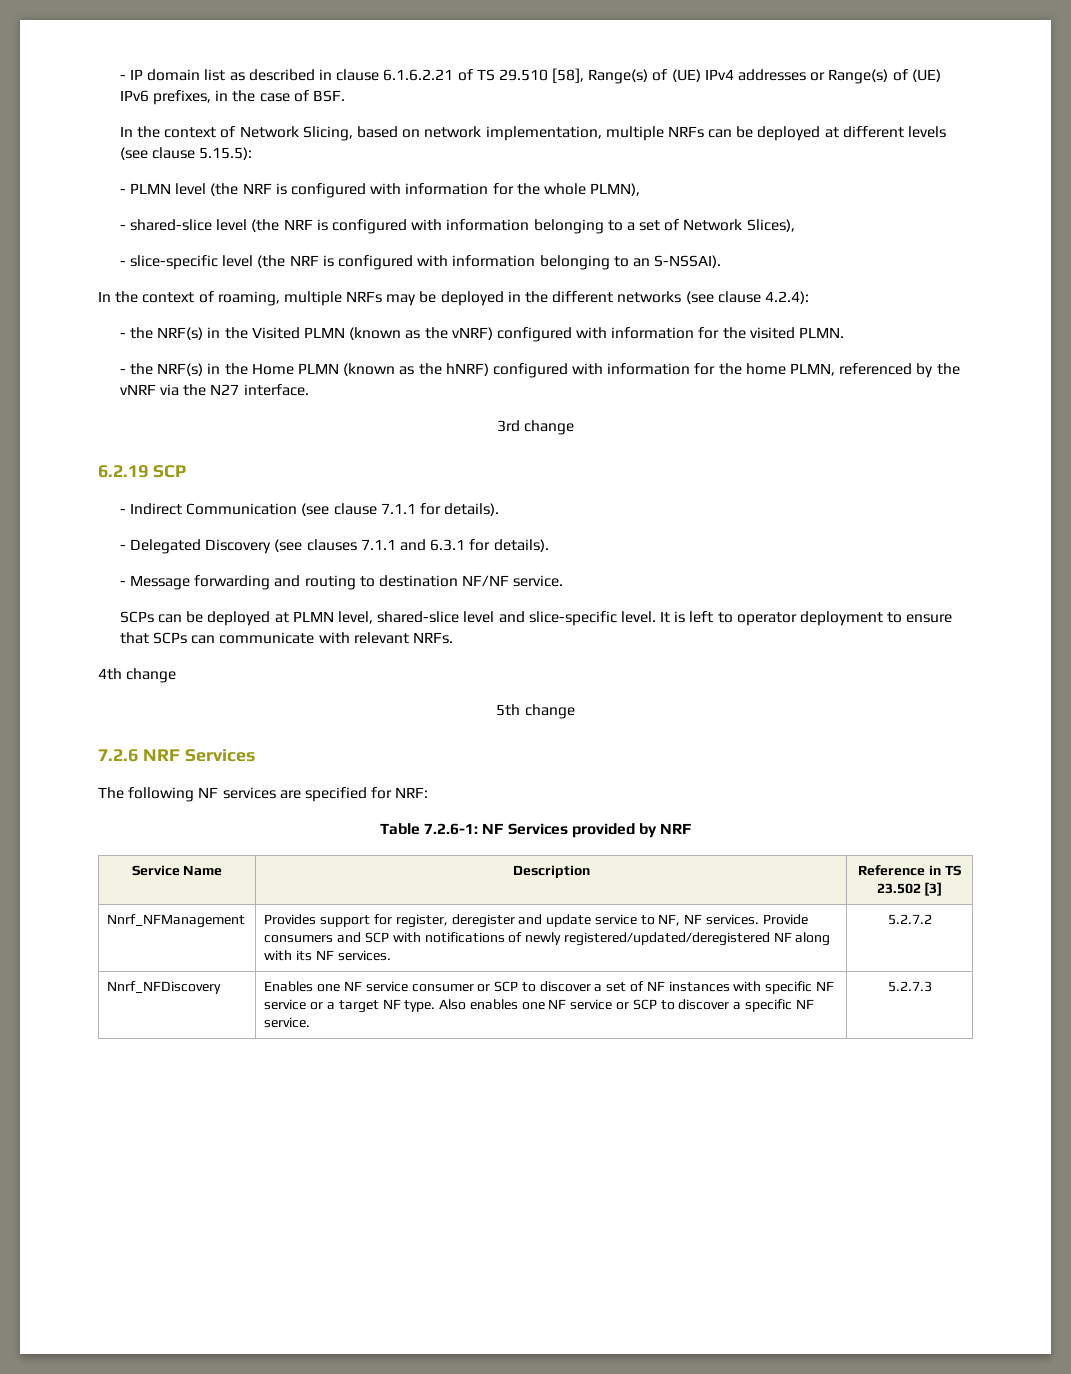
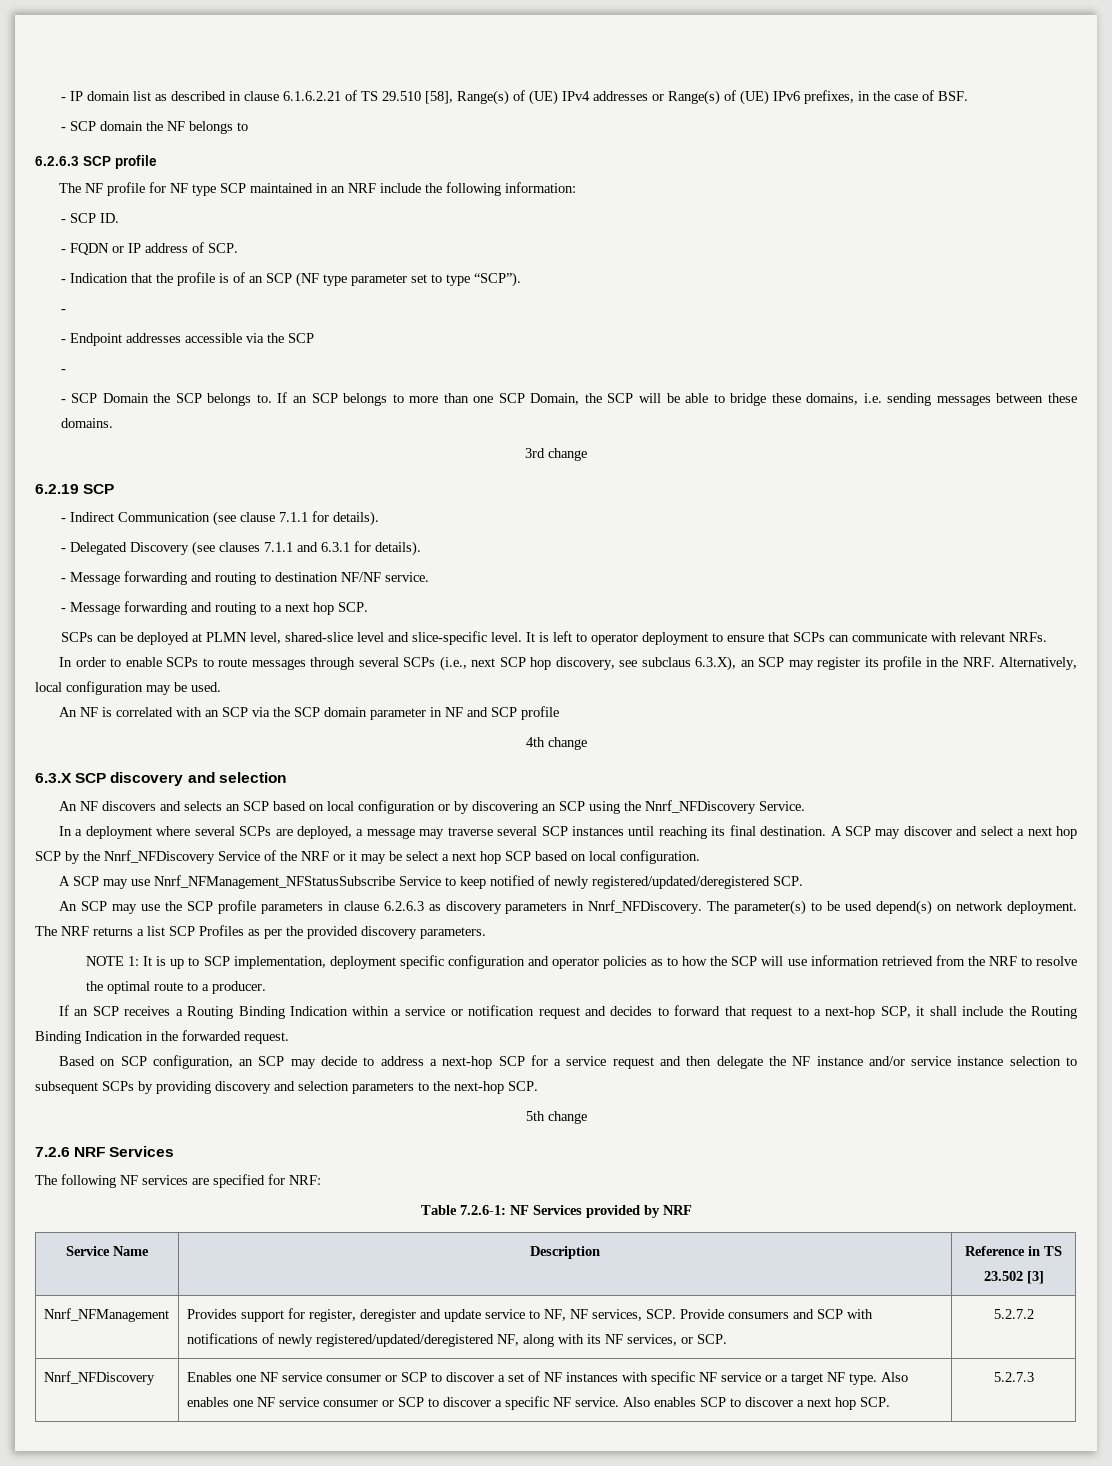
- In the context of Network Slicing, based on network implementation, multiple NRFs can be deployed at different levels (see clause 5.15.5):
- - PLMN level (the NRF is configured with information for the whole PLMN),
- - shared-slice level (the NRF is configured with information belonging to a set of Network Slices),
- - slice-specific level (the NRF is configured with information belonging to an S-NSSAI).
- In the context of roaming, multiple NRFs may be deployed in the different networks (see clause 4.2.4):
- - the NRF(s) in the Visited PLMN (known as the vNRF) configured with information for the visited PLMN.
- - the NRF(s) in the Home PLMN (known as the hNRF) configured with information for the home PLMN, referenced by the vNRF via the N27 interface.
+ - SCP domain the NF belongs to
+ 6.2.6.3 SCP profile
+ The NF profile for NF type SCP maintained in an NRF include the following information:
+ - SCP ID.
+ - FQDN or IP address of SCP.
+ - Indication that the profile is of an SCP (NF type parameter set to type “SCP”).
+ -
+ - Endpoint addresses accessible via the SCP
+ -
+ - SCP Domain the SCP belongs to. If an SCP belongs to more than one SCP Domain, the SCP will be able to bridge these domains, i.e. sending messages between these domains.
+ - Message forwarding and routing to a next hop SCP.
+ In order to enable SCPs to route messages through several SCPs (i.e., next SCP hop discovery, see subclaus 6.3.X), an SCP may register its profile in the NRF. Alternatively, local configuration may be used.
+ An NF is correlated with an SCP via the SCP domain parameter in NF and SCP profile
  4th change
+ 6.3.X SCP discovery and selection
+ An NF discovers and selects an SCP based on local configuration or by discovering an SCP using the Nnrf_NFDiscovery Service.
+ In a deployment where several SCPs are deployed, a message may traverse several SCP instances until reaching its final destination. A SCP may discover and select a next hop SCP by the Nnrf_NFDiscovery Service of the NRF or it may be select a next hop SCP based on local configuration.
+ A SCP may use Nnrf_NFManagement_NFStatusSubscribe Service to keep notified of newly registered/updated/deregistered SCP.
+ An SCP may use the SCP profile parameters in clause 6.2.6.3 as discovery parameters in Nnrf_NFDiscovery. The parameter(s) to be used depend(s) on network deployment. The NRF returns a list SCP Profiles as per the provided discovery parameters.
+ NOTE 1: It is up to SCP implementation, deployment specific configuration and operator policies as to how the SCP will use information retrieved from the NRF to resolve the optimal route to a producer.
+ If an SCP receives a Routing Binding Indication within a service or notification request and decides to forward that request to a next-hop SCP, it shall include the Routing Binding Indication in the forwarded request.
+ Based on SCP configuration, an SCP may decide to address a next-hop SCP for a service request and then delegate the NF instance and/or service instance selection to subsequent SCPs by providing discovery and selection parameters to the next-hop SCP.
- Nnrf_NFManagement | Provides support for register, deregister and update service to NF, NF services. Provide consumers and SCP with notifications of newly registered/updated/deregistered NF along with its NF services. | 5.2.7.2
+ Nnrf_NFManagement | Provides support for register, deregister and update service to NF, NF services, SCP. Provide consumers and SCP with notifications of newly registered/updated/deregistered NF, along with its NF services, or SCP. | 5.2.7.2
- Also enables one NF service or SCP to discover a specific NF service.
+ Also enables one NF service consumer or SCP to discover a specific NF service. Also enables SCP to discover a next hop SCP.

